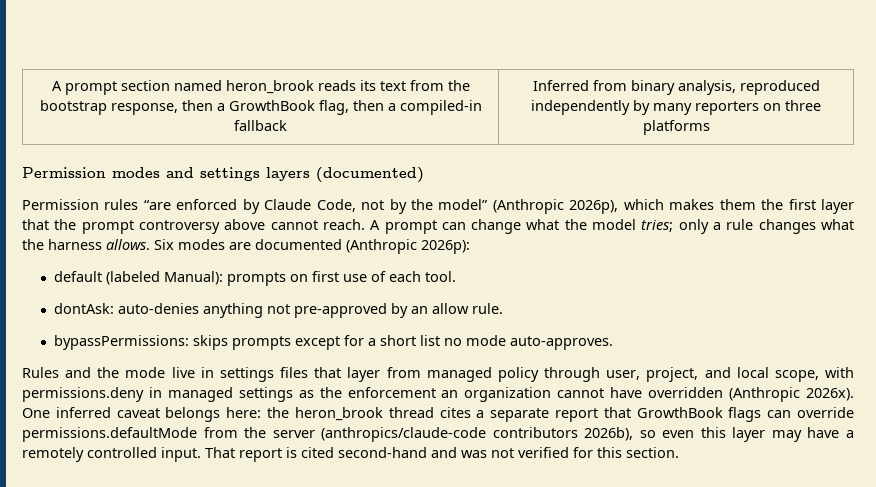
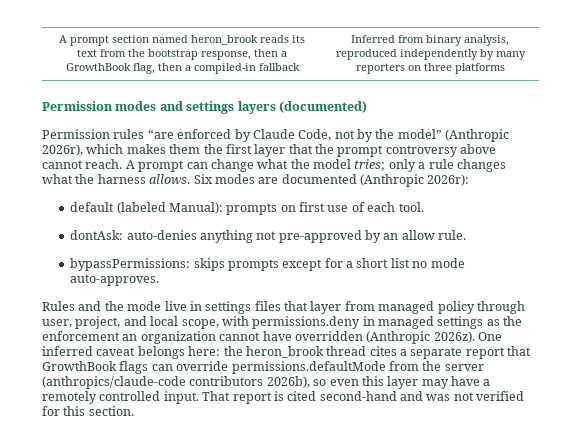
- Permission rules “are enforced by Claude Code, not by the model” (Anthropic 2026p), which makes them the first layer that the prompt controversy above cannot reach.
+ Permission rules “are enforced by Claude Code, not by the model” (Anthropic 2026r), which makes them the first layer that the prompt controversy above cannot reach.
- Six modes are documented (Anthropic 2026p):
+ Six modes are documented (Anthropic 2026r):
- Rules and the mode live in settings files that layer from managed policy through user, project, and local scope, with permissions.deny in managed settings as the enforcement an organization cannot have overridden (Anthropic 2026x).
+ Rules and the mode live in settings files that layer from managed policy through user, project, and local scope, with permissions.deny in managed settings as the enforcement an organization cannot have overridden (Anthropic 2026z).

